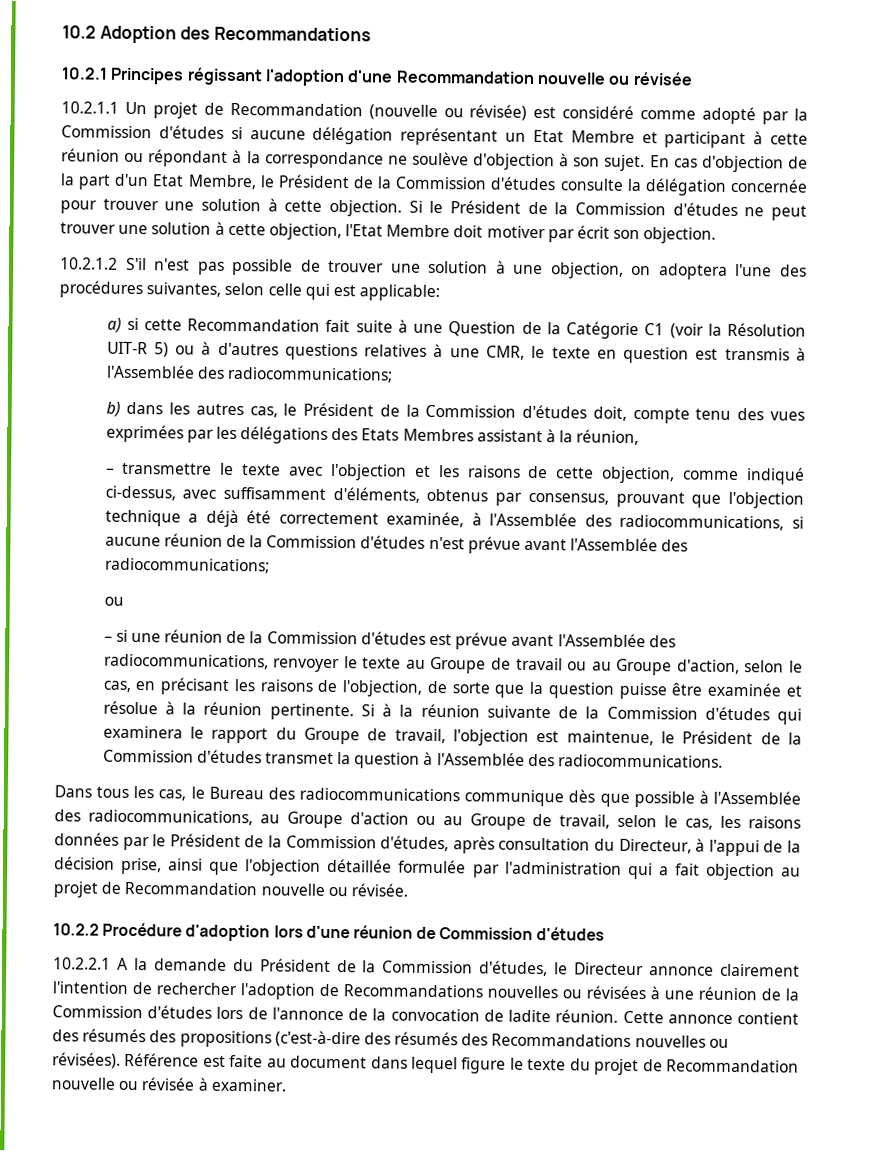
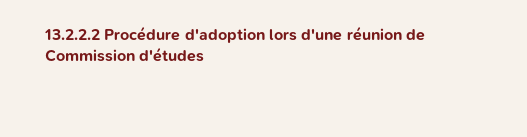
- 10.2 Adoption des Recommandations
- 10.2.1 Principes régissant l'adoption d'une Recommandation nouvelle ou révisée
- 10.2.1.1 Un projet de Recommandation (nouvelle ou révisée) est considéré comme adopté par la Commission d'études si aucune délégation représentant un Etat Membre et participant à cette réunion ou répondant à la correspondance ne soulève d'objection à son sujet. En cas d'objection de la part d'un Etat Membre, le Président de la Commission d'études consulte la délégation concernée pour trouver une solution à cette objection. Si le Président de la Commission d'études ne peut trouver une solution à cette objection, l'Etat Membre doit motiver par écrit son objection.
- 10.2.1.2 S'il n'est pas possible de trouver une solution à une objection, on adoptera l'une des procédures suivantes, selon celle qui est applicable:
- a) si cette Recommandation fait suite à une Question de la Catégorie C1 (voir la Résolution UIT-R 5) ou à d'autres questions relatives à une CMR, le texte en question est transmis à l'Assemblée des radiocommunications;
- b) dans les autres cas, le Président de la Commission d'études doit, compte tenu des vues exprimées par les délégations des Etats Membres assistant à la réunion,
- – transmettre le texte avec l'objection et les raisons de cette objection, comme indiqué ci-dessus, avec suffisamment d'éléments, obtenus par consensus, prouvant que l'objection technique a déjà été correctement examinée, à l'Assemblée des radiocommunications, si aucune réunion de la Commission d'études n'est prévue avant l'Assemblée des radiocommunications;
- ou
- – si une réunion de la Commission d'études est prévue avant l'Assemblée des radiocommunications, renvoyer le texte au Groupe de travail ou au Groupe d'action, selon le cas, en précisant les raisons de l'objection, de sorte que la question puisse être examinée et résolue à la réunion pertinente. Si à la réunion suivante de la Commission d'études qui examinera le rapport du Groupe de travail, l'objection est maintenue, le Président de la Commission d'études transmet la question à l'Assemblée des radiocommunications.
- Dans tous les cas, le Bureau des radiocommunications communique dès que possible à l'Assemblée des radiocommunications, au Groupe d'action ou au Groupe de travail, selon le cas, les raisons données par le Président de la Commission d'études, après consultation du Directeur, à l'appui de la décision prise, ainsi que l'objection détaillée formulée par l'administration qui a fait objection au projet de Recommandation nouvelle ou révisée.
- 10.2.2 Procédure d'adoption lors d'une réunion de Commission d'études
+ 13.2.2.2 Procédure d'adoption lors d'une réunion de Commission d'études
- 10.2.2.1 A la demande du Président de la Commission d'études, le Directeur annonce clairement l'intention de rechercher l'adoption de Recommandations nouvelles ou révisées à une réunion de la Commission d'études lors de l'annonce de la convocation de ladite réunion. Cette annonce contient des résumés des propositions (c'est-à-dire des résumés des Recommandations nouvelles ou révisées). Référence est faite au document dans lequel figure le texte du projet de Recommandation nouvelle ou révisée à examiner.

